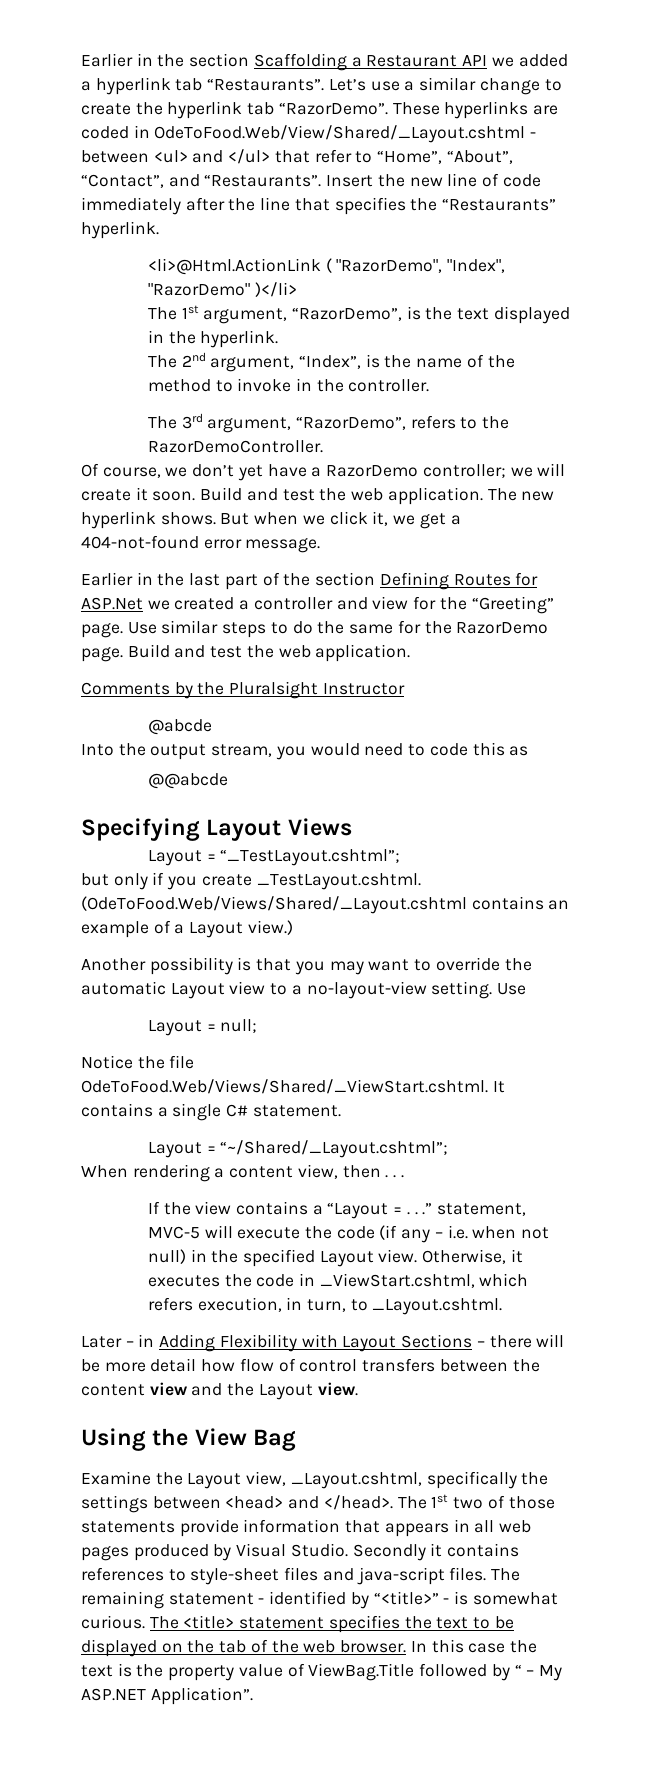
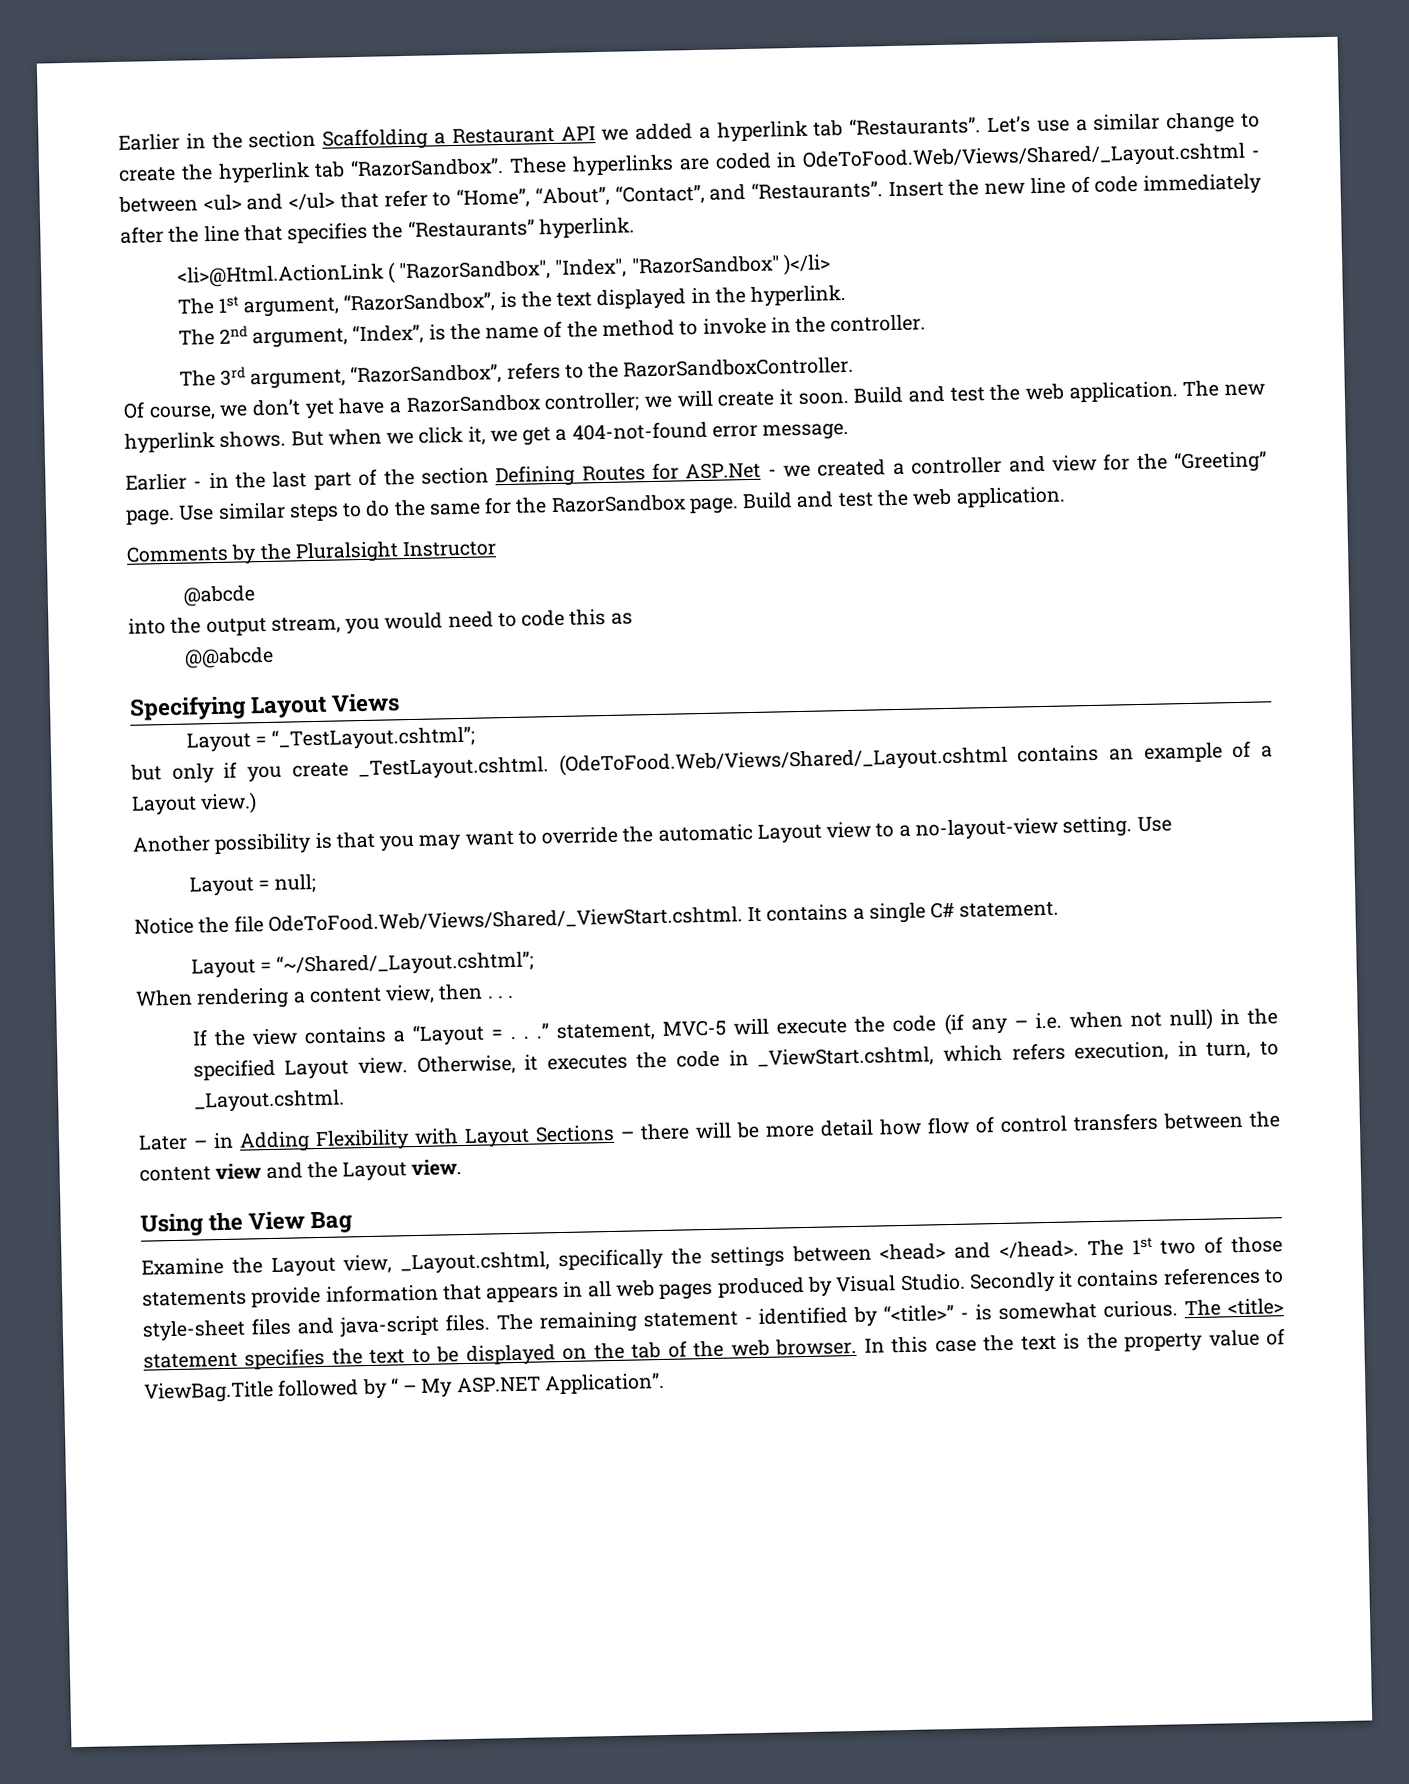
- Let’s use a similar change to create the hyperlink tab “RazorDemo”.
+ Let’s use a similar change to create the hyperlink tab “RazorSandbox”.
- These hyperlinks are coded in OdeToFood.Web/View/Shared/_Layout.cshtml - between <ul> and </ul> that refer to “Home”, “About”, “Contact”, and “Restaurants”.
+ These hyperlinks are coded in OdeToFood.Web/Views/Shared/_Layout.cshtml - between <ul> and </ul> that refer to “Home”, “About”, “Contact”, and “Restaurants”.
- <li>@Html.ActionLink ( "RazorDemo", "Index", "RazorDemo" )</li>
+ <li>@Html.ActionLink ( "RazorSandbox", "Index", "RazorSandbox" )</li>
- The 1st argument, “RazorDemo”, is the text displayed in the hyperlink.
+ The 1st argument, “RazorSandbox”, is the text displayed in the hyperlink.
- The 3rd argument, “RazorDemo”, refers to the RazorDemoController.
+ The 3rd argument, “RazorSandbox”, refers to the RazorSandboxController.
- Of course, we don’t yet have a RazorDemo controller; we will create it soon.
+ Of course, we don’t yet have a RazorSandbox controller; we will create it soon.
- Earlier in the last part of the section Defining Routes for ASP.Net we created a controller and view for the “Greeting” page.
+ Earlier - in the last part of the section Defining Routes for ASP.Net - we created a controller and view for the “Greeting” page.
- Use similar steps to do the same for the RazorDemo page.
+ Use similar steps to do the same for the RazorSandbox page.
- Into the output stream, you would need to code this as
+ into the output stream, you would need to code this as

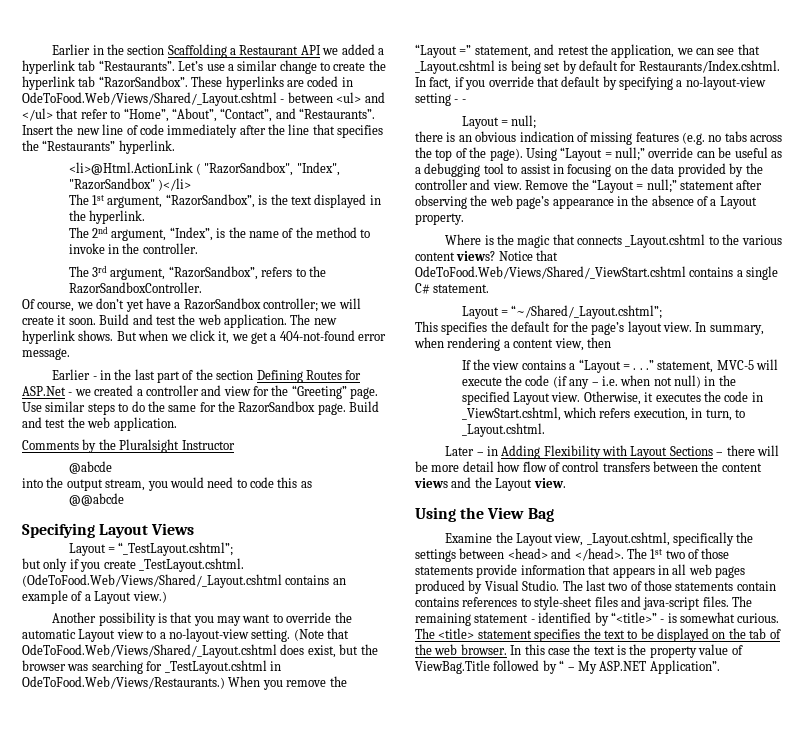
- Another possibility is that you may want to override the automatic Layout view to a no-layout-view setting. Use
+ Another possibility is that you may want to override the automatic Layout view to a no-layout-view setting. (Note that OdeToFood.Web/Views/Shared/_Layout.cshtml does exist, but the browser was searching for _TestLayout.cshtml in OdeToFood.Web/Views/Restaurants.) When you remove the “Layout =” statement, and retest the application, we can see that _Layout.cshtml is being set by default for Restaurants/Index.cshtml. In fact, if you override that default by specifying a no-layout-view setting - -
  Layout = null;
- Notice the file OdeToFood.Web/Views/Shared/_ViewStart.cshtml. It contains a single C# statement.
+ there is an obvious indication of missing features (e.g. no tabs across the top of the page). Using “Layout = null;” override can be useful as a debugging tool to assist in focusing on the data provided by the controller and view. Remove the “Layout = null;” statement after observing the web page’s appearance in the absence of a Layout property.
+ Where is the magic that connects _Layout.cshtml to the various content views? Notice that OdeToFood.Web/Views/Shared/_ViewStart.cshtml contains a single C# statement.
- When rendering a content view, then . . .
+ This specifies the default for the page’s layout view. In summary, when rendering a content view, then
- Later – in Adding Flexibility with Layout Sections – there will be more detail how flow of control transfers between the content view and the Layout view.
+ Later – in Adding Flexibility with Layout Sections – there will be more detail how flow of control transfers between the content views and the Layout view.
- Secondly it contains references to style-sheet files and java-script files.
+ The last two of those statements contain contains references to style-sheet files and java-script files.

